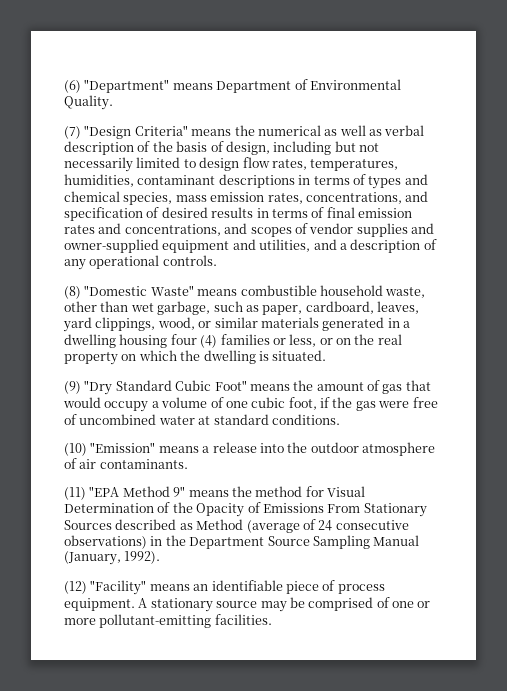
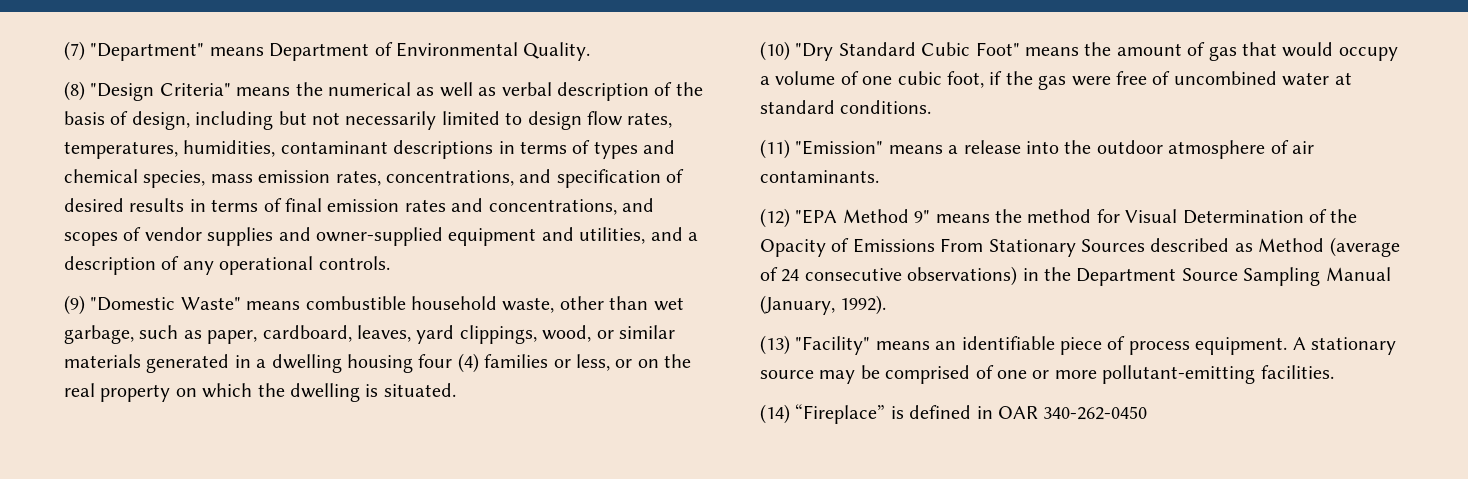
- (6) "Department" means Department of Environmental Quality.
+ (7) "Department" means Department of Environmental Quality.
- (7) "Design Criteria" means the numerical as well as verbal description of the basis of design, including but not necessarily limited to design flow rates, temperatures, humidities, contaminant descriptions in terms of types and chemical species, mass emission rates, concentrations, and specification of desired results in terms of final emission rates and concentrations, and scopes of vendor supplies and owner-supplied equipment and utilities, and a description of any operational controls.
+ (8) "Design Criteria" means the numerical as well as verbal description of the basis of design, including but not necessarily limited to design flow rates, temperatures, humidities, contaminant descriptions in terms of types and chemical species, mass emission rates, concentrations, and specification of desired results in terms of final emission rates and concentrations, and scopes of vendor supplies and owner-supplied equipment and utilities, and a description of any operational controls.
- (8) "Domestic Waste" means combustible household waste, other than wet garbage, such as paper, cardboard, leaves, yard clippings, wood, or similar materials generated in a dwelling housing four (4) families or less, or on the real property on which the dwelling is situated.
+ (9) "Domestic Waste" means combustible household waste, other than wet garbage, such as paper, cardboard, leaves, yard clippings, wood, or similar materials generated in a dwelling housing four (4) families or less, or on the real property on which the dwelling is situated.
- (9) "Dry Standard Cubic Foot" means the amount of gas that would occupy a volume of one cubic foot, if the gas were free of uncombined water at standard conditions.
+ (10) "Dry Standard Cubic Foot" means the amount of gas that would occupy a volume of one cubic foot, if the gas were free of uncombined water at standard conditions.
- (10) "Emission" means a release into the outdoor atmosphere of air contaminants.
+ (11) "Emission" means a release into the outdoor atmosphere of air contaminants.
- (11) "EPA Method 9" means the method for Visual Determination of the Opacity of Emissions From Stationary Sources described as Method (average of 24 consecutive observations) in the Department Source Sampling Manual (January, 1992).
+ (12) "EPA Method 9" means the method for Visual Determination of the Opacity of Emissions From Stationary Sources described as Method (average of 24 consecutive observations) in the Department Source Sampling Manual (January, 1992).
- (12) "Facility" means an identifiable piece of process equipment.
+ (13) "Facility" means an identifiable piece of process equipment.
+ (14) “Fireplace” is defined in OAR 340-262-0450

